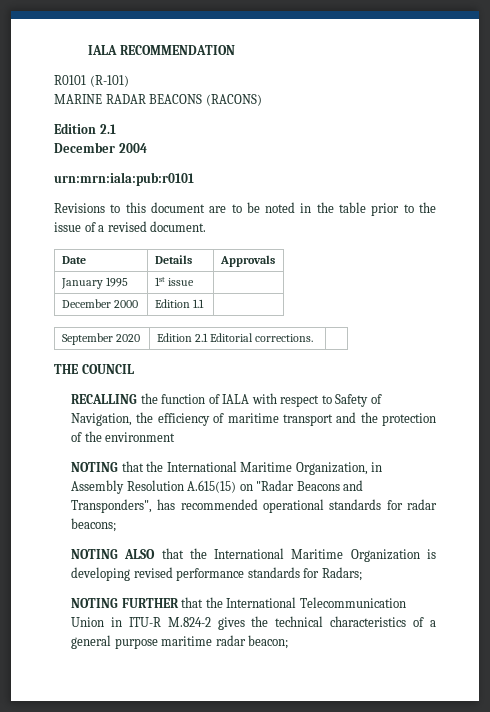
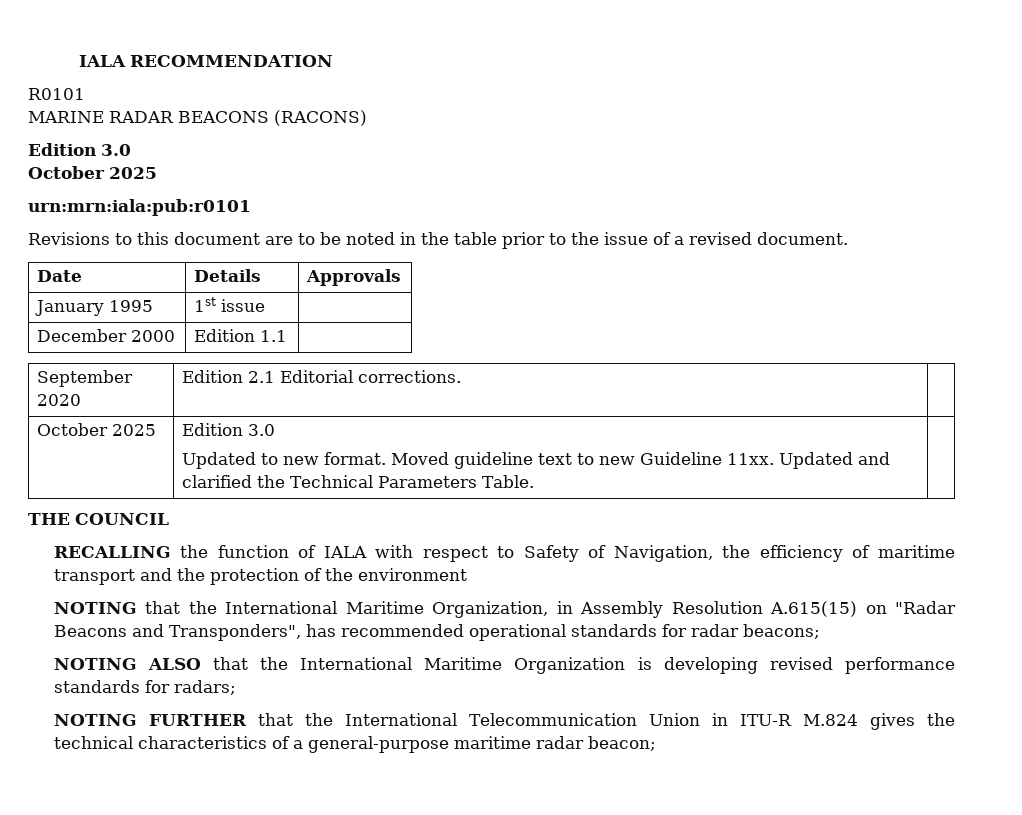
- R0101 (R-101)
+ R0101
  MARINE RADAR BEACONS (RACONS)
- Edition 2.1
- December 2004
+ Edition 3.0
+ October 2025
+ October 2025 | Edition 3.0
+ Updated to new format. Moved guideline text to new Guideline 11xx. Updated and clarified the Technical Parameters Table. |
- NOTING ALSO that the International Maritime Organization is developing revised performance standards for Radars;
+ NOTING ALSO that the International Maritime Organization is developing revised performance standards for radars;
- NOTING FURTHER that the International Telecommunication Union in ITU-R M.824-2 gives the technical characteristics of a general purpose maritime radar beacon;
+ NOTING FURTHER that the International Telecommunication Union in ITU-R M.824 gives the technical characteristics of a general-purpose maritime radar beacon;

